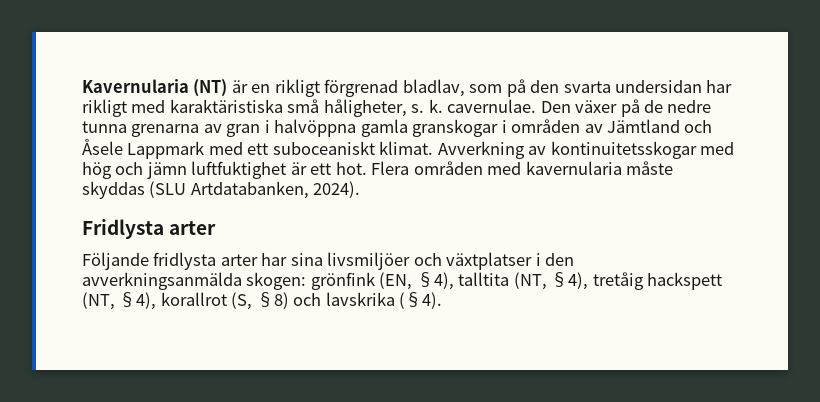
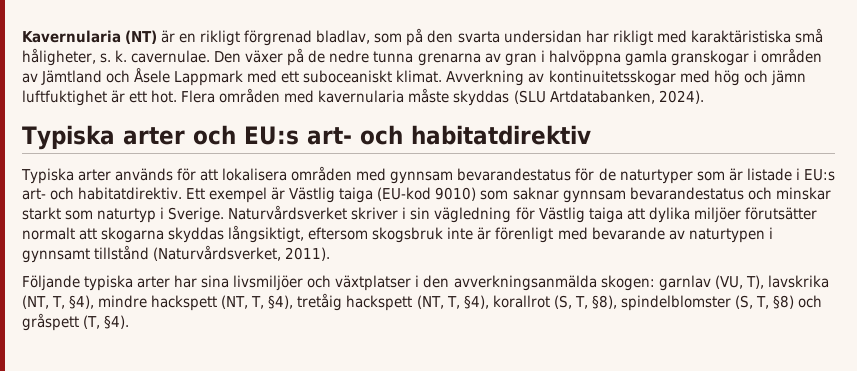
- Fridlysta arter
+ Typiska arter och EU:s art- och habitatdirektiv
+ Typiska arter används för att lokalisera områden med gynnsam bevarandestatus för de naturtyper som är listade i EU:s art- och habitatdirektiv. Ett exempel är Västlig taiga (EU-kod 9010) som saknar gynnsam bevarandestatus och minskar starkt som naturtyp i Sverige. Naturvårdsverket skriver i sin vägledning för Västlig taiga att dylika miljöer förutsätter normalt att skogarna skyddas långsiktigt, eftersom skogsbruk inte är förenligt med bevarande av naturtypen i gynnsamt tillstånd (Naturvårdsverket, 2011).
- Följande fridlysta arter har sina livsmiljöer och växtplatser i den avverkningsanmälda skogen: grönfink (EN, §4), talltita (NT, §4), tretåig hackspett (NT, §4), korallrot (S, §8) och lavskrika (§4).
+ Följande typiska arter har sina livsmiljöer och växtplatser i den avverkningsanmälda skogen: garnlav (VU, T), lavskrika (NT, T, §4), mindre hackspett (NT, T, §4), tretåig hackspett (NT, T, §4), korallrot (S, T, §8), spindelblomster (S, T, §8) och gråspett (T, §4).

